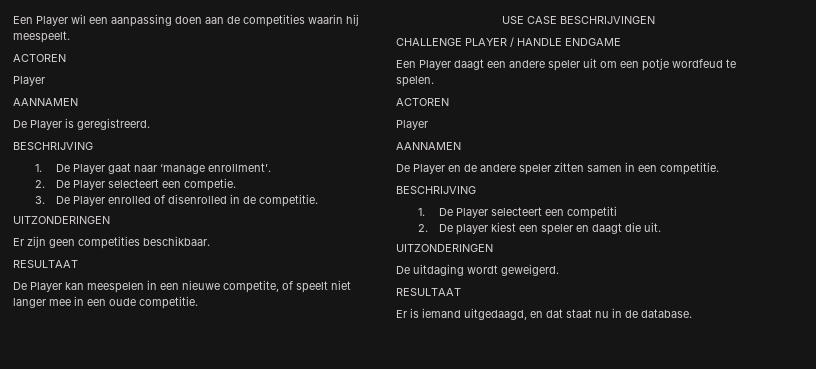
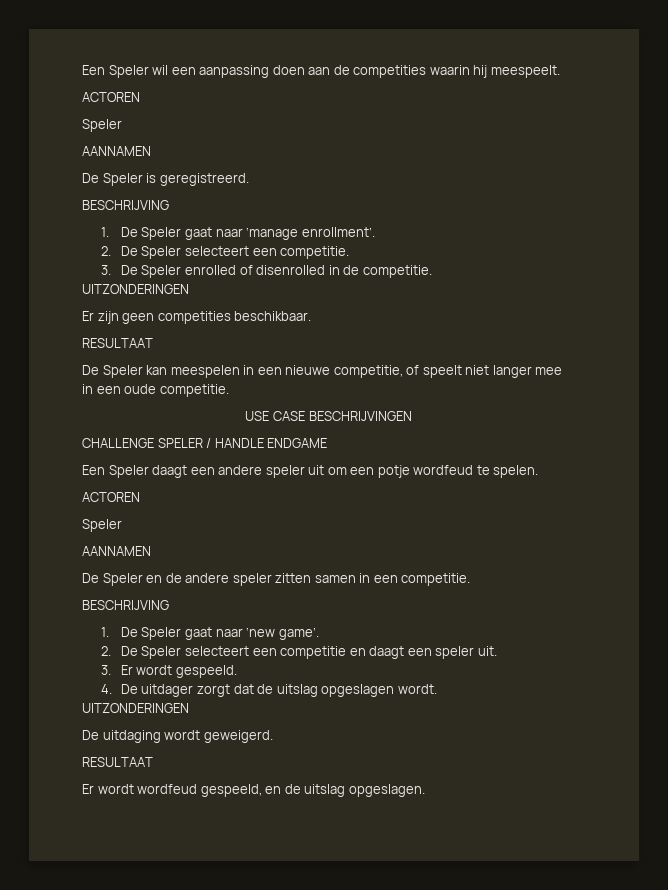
- Een Player wil een aanpassing doen aan de competities waarin hij meespeelt.
+ Een Speler wil een aanpassing doen aan de competities waarin hij meespeelt.
  ACTOREN
- Player
+ Speler
  AANNAMEN
- De Player is geregistreerd.
+ De Speler is geregistreerd.
- 1. De Player gaat naar ‘manage enrollment’.
+ 1. De Speler gaat naar ‘manage enrollment’.
- 2. De Player selecteert een competie.
+ 2. De Speler selecteert een competitie.
- 3. De Player enrolled of disenrolled in de competitie.
+ 3. De Speler enrolled of disenrolled in de competitie.
- De Player kan meespelen in een nieuwe competite, of speelt niet langer mee in een oude competitie.
+ De Speler kan meespelen in een nieuwe competitie, of speelt niet langer mee in een oude competitie.
- CHALLENGE PLAYER / HANDLE ENDGAME
+ CHALLENGE SPELER / HANDLE ENDGAME
- Een Player daagt een andere speler uit om een potje wordfeud te spelen.
+ Een Speler daagt een andere speler uit om een potje wordfeud te spelen.
  ACTOREN
- Player
+ Speler
  AANNAMEN
- De Player en de andere speler zitten samen in een competitie.
+ De Speler en de andere speler zitten samen in een competitie.
- 1. De Player selecteert een competiti
- 2. De player kiest een speler en daagt die uit.
+ 1. De Speler gaat naar ‘new game’.
+ 2. De Speler selecteert een competitie en daagt een speler uit.
+ 3. Er wordt gespeeld.
+ 4. De uitdager zorgt dat de uitslag opgeslagen wordt.
- Er is iemand uitgedaagd, en dat staat nu in de database.
+ Er wordt wordfeud gespeeld, en de uitslag opgeslagen.

